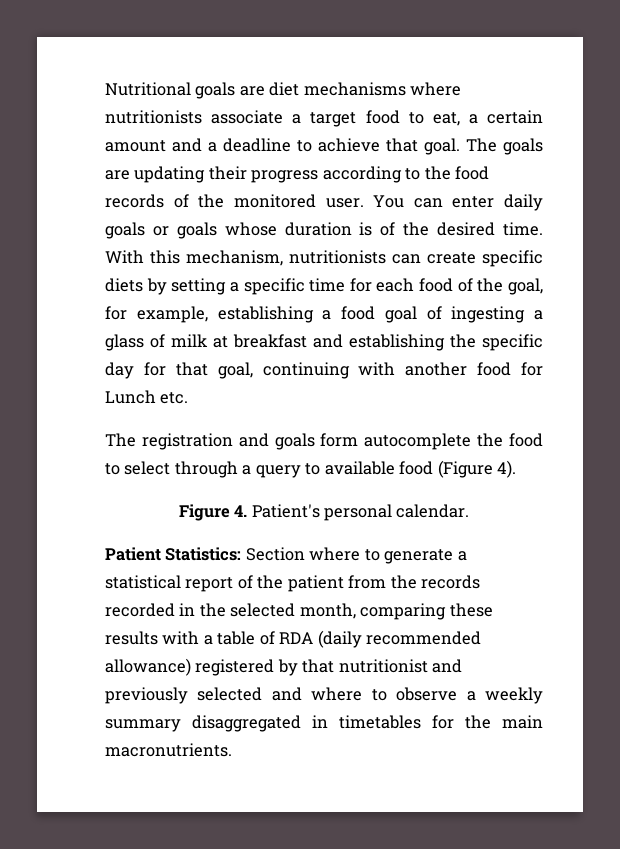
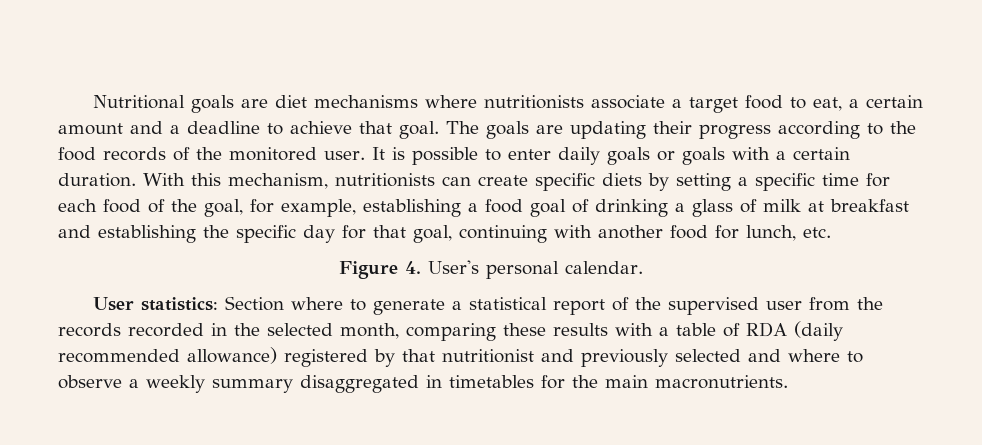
- You can enter daily goals or goals whose duration is of the desired time.
+ It is possible to enter daily goals or goals with a certain duration.
- With this mechanism, nutritionists can create specific diets by setting a specific time for each food of the goal, for example, establishing a food goal of ingesting a glass of milk at breakfast and establishing the specific day for that goal, continuing with another food for Lunch etc.
+ With this mechanism, nutritionists can create specific diets by setting a specific time for each food of the goal, for example, establishing a food goal of drinking a glass of milk at breakfast and establishing the specific day for that goal, continuing with another food for lunch, etc.
- The registration and goals form autocomplete the food to select through a query to available food (Figure 4).
- Figure 4. Patient's personal calendar.
+ Figure 4. User's personal calendar.
- Patient Statistics: Section where to generate a statistical report of the patient from the records recorded in the selected month, comparing these results with a table of RDA (daily recommended allowance) registered by that nutritionist and previously selected and where to observe a weekly summary disaggregated in timetables for the main macronutrients.
+ User statistics: Section where to generate a statistical report of the supervised user from the records recorded in the selected month, comparing these results with a table of RDA (daily recommended allowance) registered by that nutritionist and previously selected and where to observe a weekly summary disaggregated in timetables for the main macronutrients.

